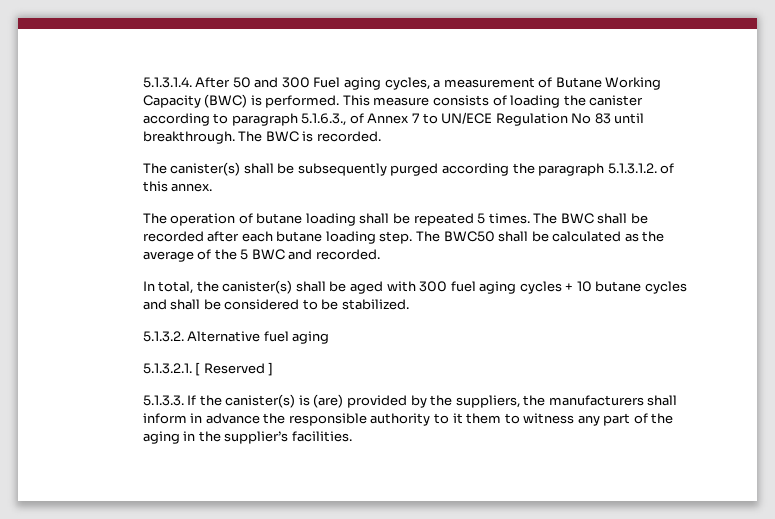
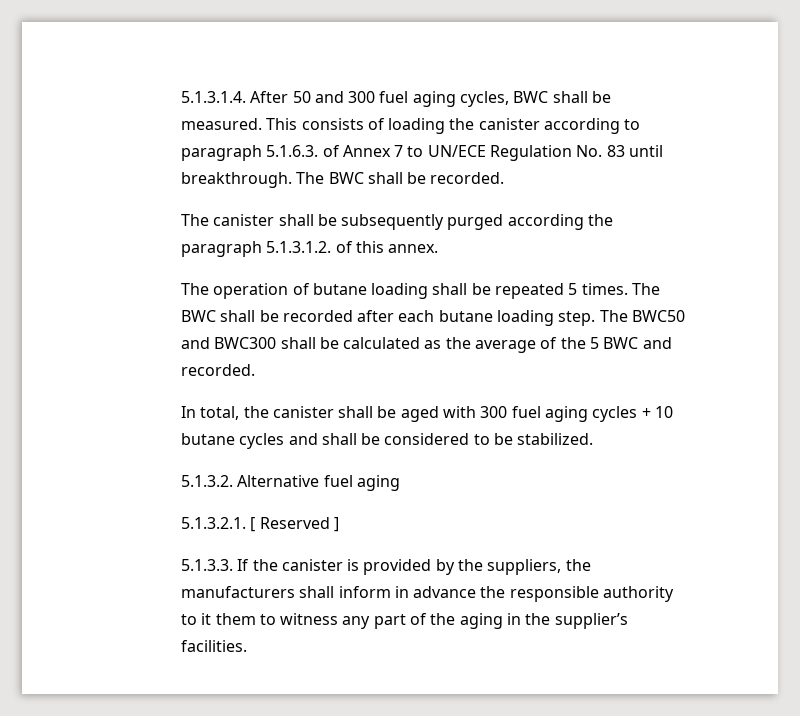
- 5.1.3.1.4. After 50 and 300 Fuel aging cycles, a measurement of Butane Working Capacity (BWC) is performed. This measure consists of loading the canister according to paragraph 5.1.6.3., of Annex 7 to UN/ECE Regulation No 83 until breakthrough.
+ 5.1.3.1.4. After 50 and 300 fuel aging cycles, BWC shall be measured. This consists of loading the canister according to paragraph 5.1.6.3. of Annex 7 to UN/ECE Regulation No. 83 until breakthrough.
- The BWC is recorded.
+ The BWC shall be recorded.
- The canister(s) shall be subsequently purged according the paragraph 5.1.3.1.2. of this annex.
+ The canister shall be subsequently purged according the paragraph 5.1.3.1.2. of this annex.
- The BWC50 shall be calculated as the average of the 5 BWC and recorded.
+ The BWC50 and BWC300 shall be calculated as the average of the 5 BWC and recorded.
- In total, the canister(s) shall be aged with 300 fuel aging cycles + 10 butane cycles and shall be considered to be stabilized.
+ In total, the canister shall be aged with 300 fuel aging cycles + 10 butane cycles and shall be considered to be stabilized.
- 5.1.3.3. If the canister(s) is (are) provided by the suppliers, the manufacturers shall inform in advance the responsible authority to it them to witness any part of the aging in the supplier’s facilities.
+ 5.1.3.3. If the canister is provided by the suppliers, the manufacturers shall inform in advance the responsible authority to it them to witness any part of the aging in the supplier’s facilities.

